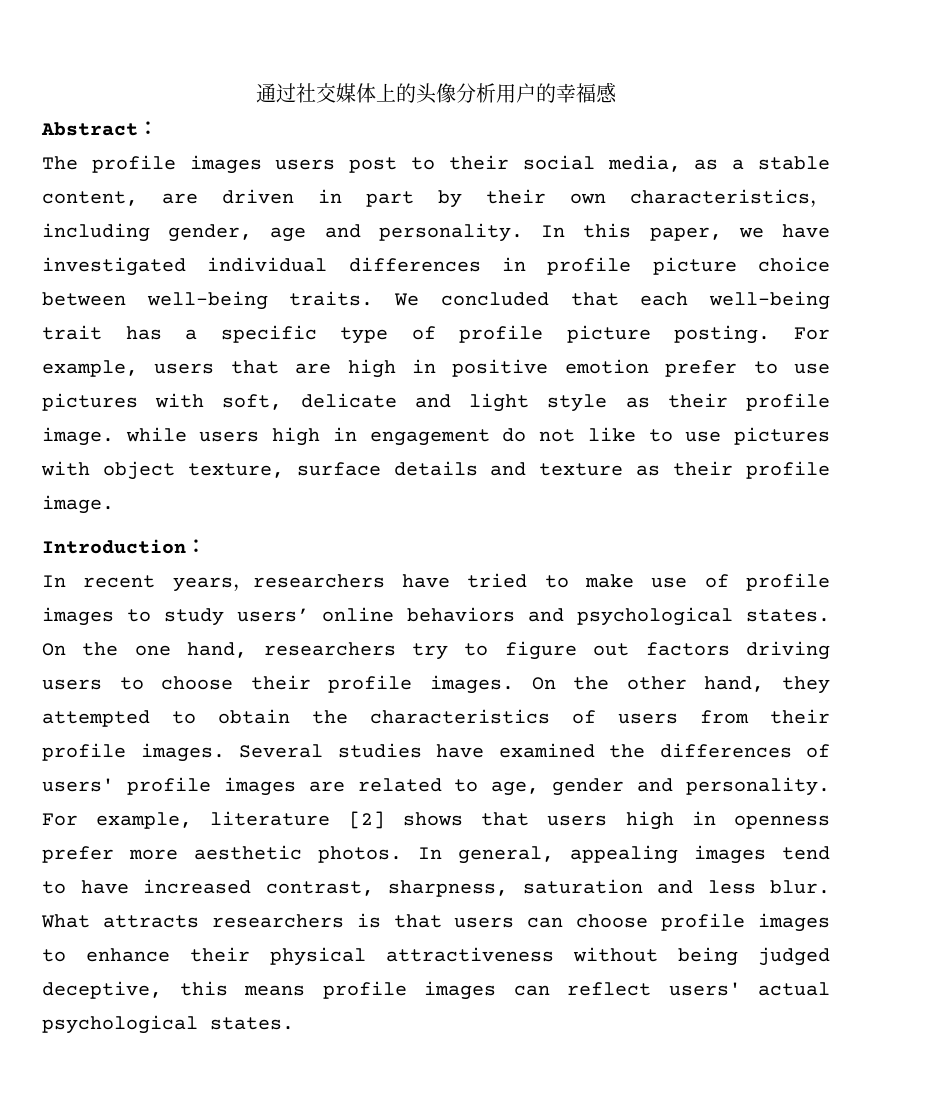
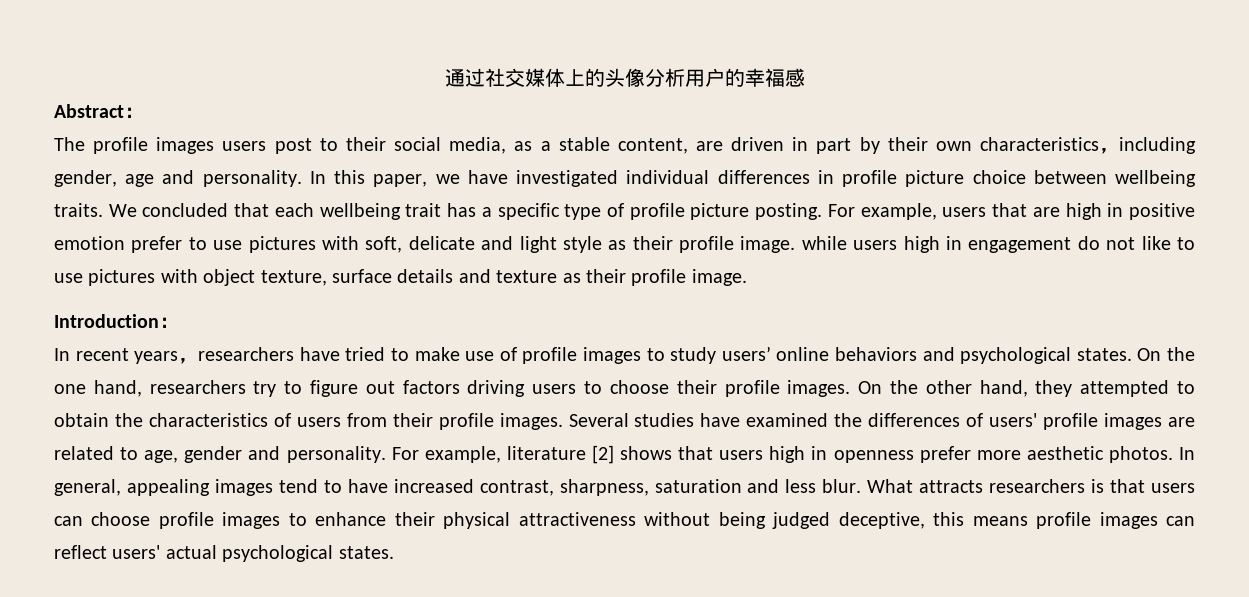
- In this paper, we have investigated individual differences in profile picture choice between well-being traits.
+ In this paper, we have investigated individual differences in profile picture choice between wellbeing traits.
- We concluded that each well-being trait has a specific type of profile picture posting.
+ We concluded that each wellbeing trait has a specific type of profile picture posting.

